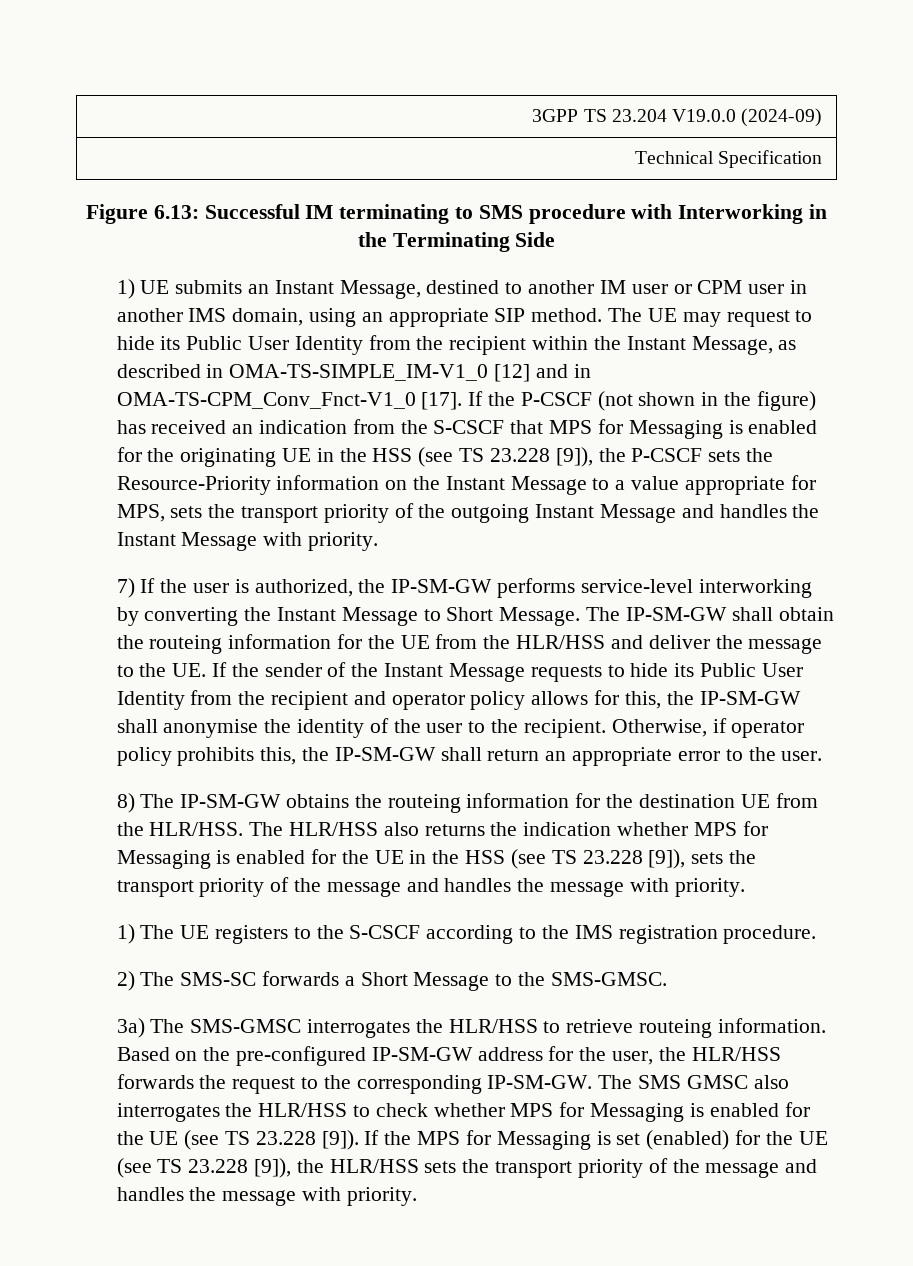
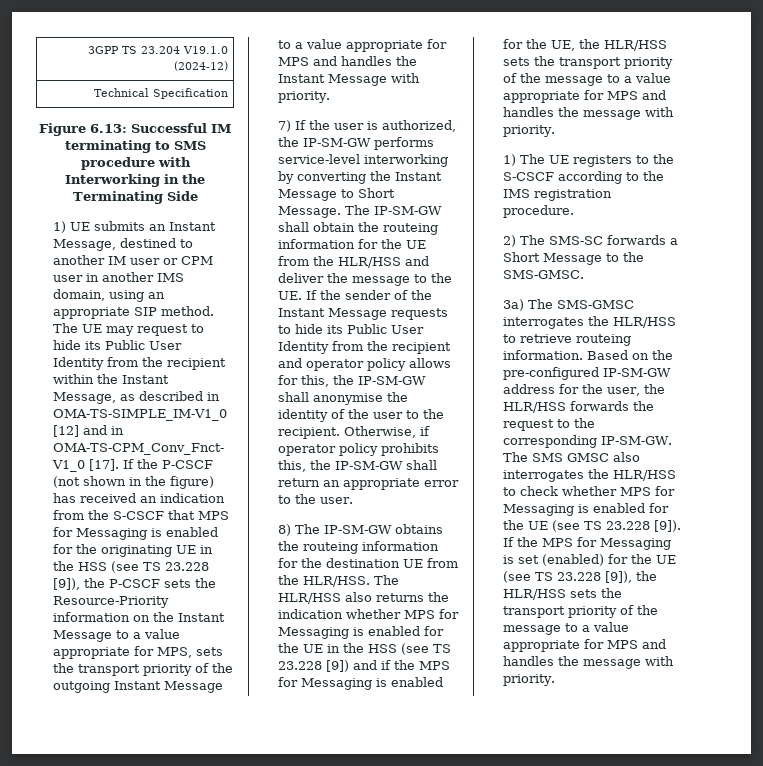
- 3GPP TS 23.204 V19.0.0 (2024-09)
+ 3GPP TS 23.204 V19.1.0 (2024-12)
- If the P-CSCF (not shown in the figure) has received an indication from the S-CSCF that MPS for Messaging is enabled for the originating UE in the HSS (see TS 23.228 [9]), the P-CSCF sets the Resource-Priority information on the Instant Message to a value appropriate for MPS, sets the transport priority of the outgoing Instant Message and handles the Instant Message with priority.
+ If the P-CSCF (not shown in the figure) has received an indication from the S-CSCF that MPS for Messaging is enabled for the originating UE in the HSS (see TS 23.228 [9]), the P-CSCF sets the Resource-Priority information on the Instant Message to a value appropriate for MPS, sets the transport priority of the outgoing Instant Message to a value appropriate for MPS and handles the Instant Message with priority.
- The HLR/HSS also returns the indication whether MPS for Messaging is enabled for the UE in the HSS (see TS 23.228 [9]), sets the transport priority of the message and handles the message with priority.
+ The HLR/HSS also returns the indication whether MPS for Messaging is enabled for the UE in the HSS (see TS 23.228 [9]) and if the MPS for Messaging is enabled for the UE, the HLR/HSS sets the transport priority of the message to a value appropriate for MPS and handles the message with priority.
- If the MPS for Messaging is set (enabled) for the UE (see TS 23.228 [9]), the HLR/HSS sets the transport priority of the message and handles the message with priority.
+ If the MPS for Messaging is set (enabled) for the UE (see TS 23.228 [9]), the HLR/HSS sets the transport priority of the message to a value appropriate for MPS and handles the message with priority.

